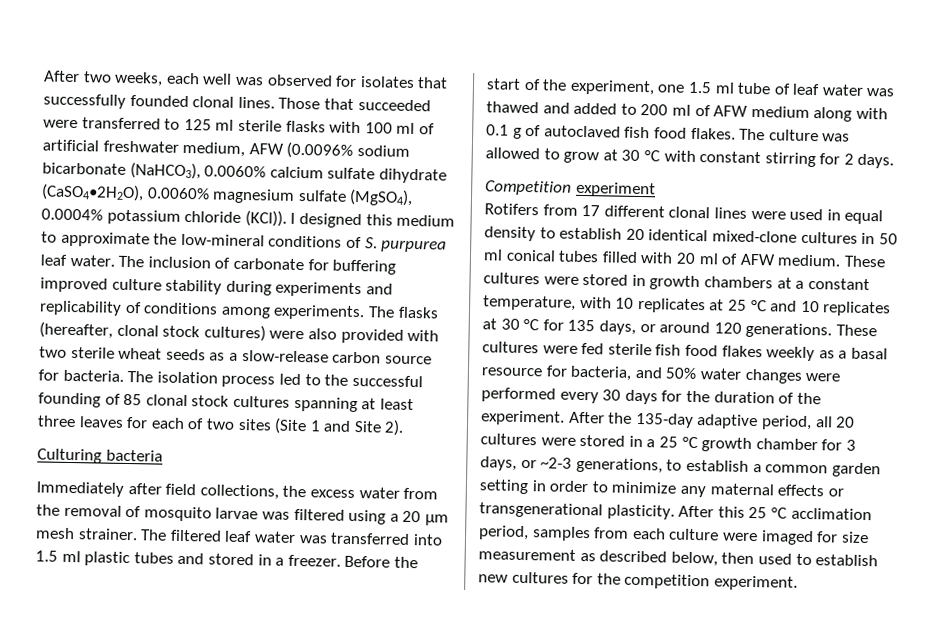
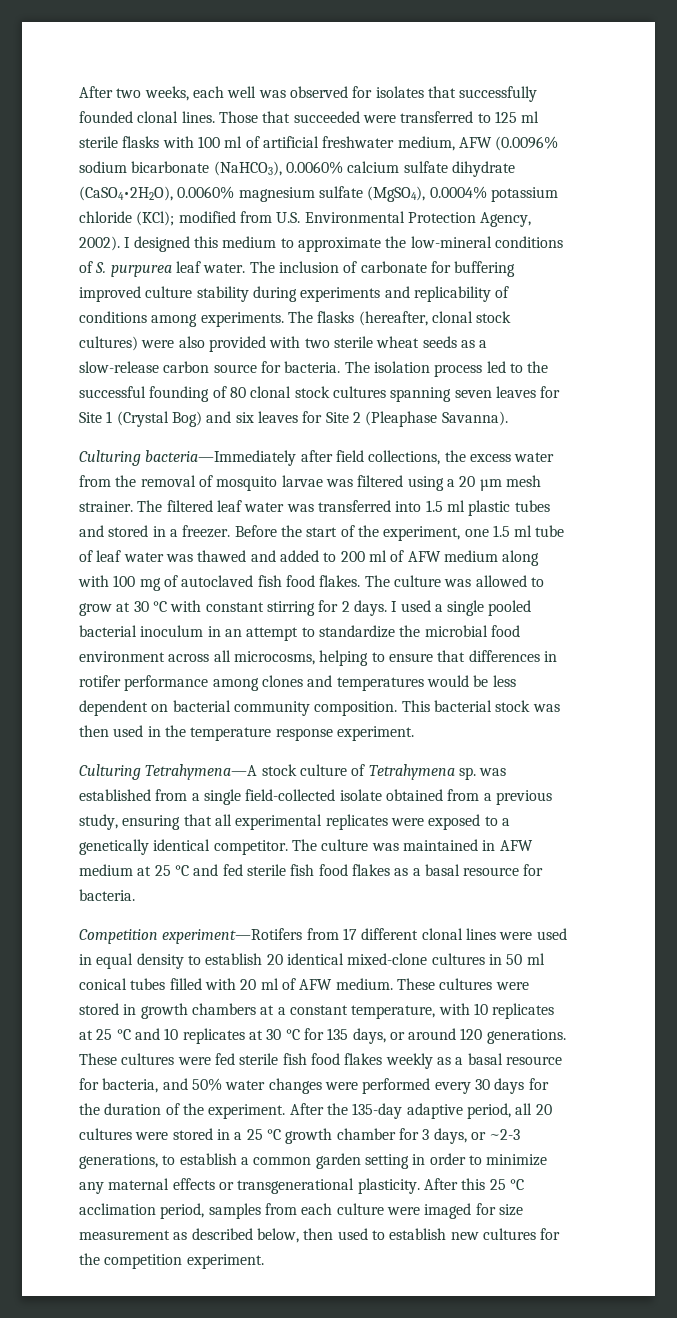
- Those that succeeded were transferred to 125 ml sterile flasks with 100 ml of artificial freshwater medium, AFW (0.0096% sodium bicarbonate (NaHCO3), 0.0060% calcium sulfate dihydrate (CaSO4•2H2O), 0.0060% magnesium sulfate (MgSO4), 0.0004% potassium chloride (KCl)).
+ Those that succeeded were transferred to 125 ml sterile flasks with 100 ml of artificial freshwater medium, AFW (0.0096% sodium bicarbonate (NaHCO3), 0.0060% calcium sulfate dihydrate (CaSO4•2H2O), 0.0060% magnesium sulfate (MgSO4), 0.0004% potassium chloride (KCl); modified from U.S. Environmental Protection Agency, 2002).
- The isolation process led to the successful founding of 85 clonal stock cultures spanning at least three leaves for each of two sites (Site 1 and Site 2).
- Culturing bacteria
- Immediately after field collections, the excess water from the removal of mosquito larvae was filtered using a 20 µm mesh strainer.
+ The isolation process led to the successful founding of 80 clonal stock cultures spanning seven leaves for Site 1 (Crystal Bog) and six leaves for Site 2 (Pleaphase Savanna).
+ Culturing bacteria—Immediately after field collections, the excess water from the removal of mosquito larvae was filtered using a 20 µm mesh strainer.
- Before the start of the experiment, one 1.5 ml tube of leaf water was thawed and added to 200 ml of AFW medium along with 0.1 g of autoclaved fish food flakes.
+ Before the start of the experiment, one 1.5 ml tube of leaf water was thawed and added to 200 ml of AFW medium along with 100 mg of autoclaved fish food flakes.
+ I used a single pooled bacterial inoculum in an attempt to standardize the microbial food environment across all microcosms, helping to ensure that differences in rotifer performance among clones and temperatures would be less dependent on bacterial community composition. This bacterial stock was then used in the temperature response experiment.
+ Culturing Tetrahymena—A stock culture of Tetrahymena sp. was established from a single field-collected isolate obtained from a previous study, ensuring that all experimental replicates were exposed to a genetically identical competitor. The culture was maintained in AFW medium at 25 °C and fed sterile fish food flakes as a basal resource for bacteria.
- Competition experiment
- Rotifers from 17 different clonal lines were used in equal density to establish 20 identical mixed-clone cultures in 50 ml conical tubes filled with 20 ml of AFW medium.
+ Competition experiment—Rotifers from 17 different clonal lines were used in equal density to establish 20 identical mixed-clone cultures in 50 ml conical tubes filled with 20 ml of AFW medium.

